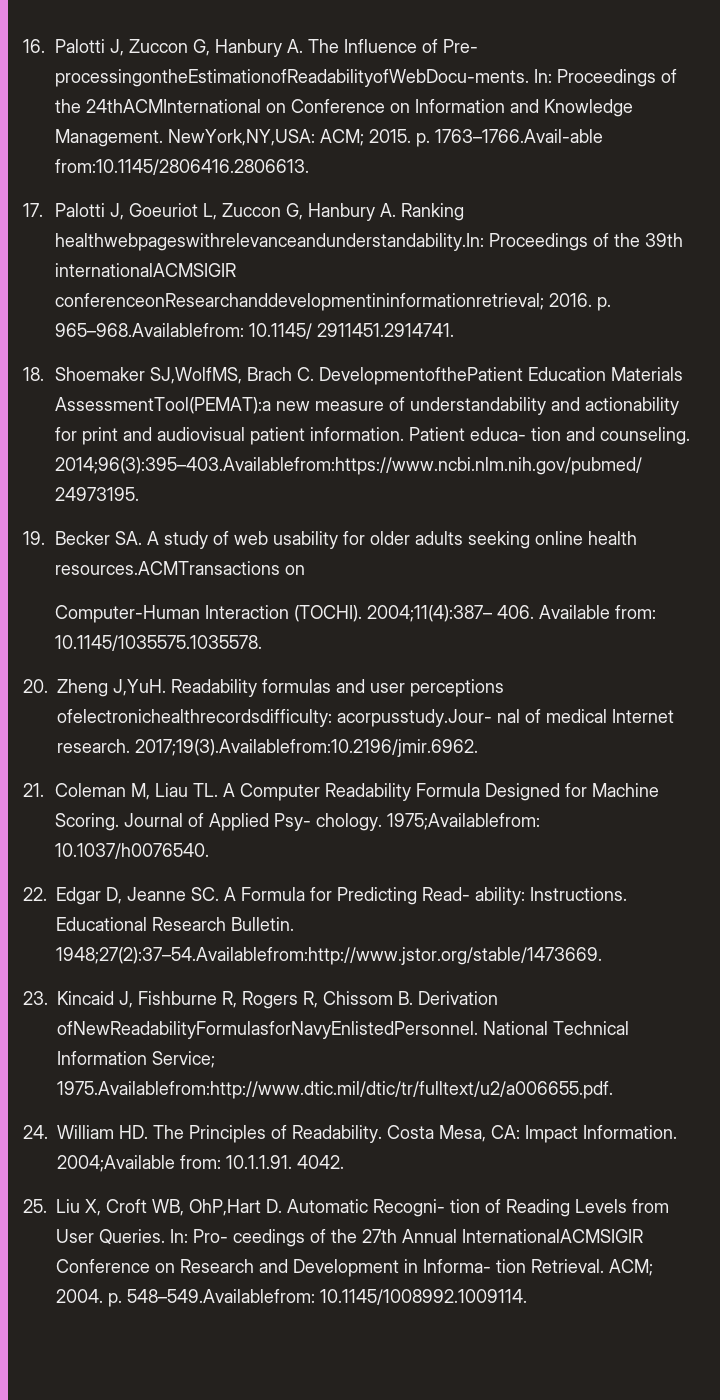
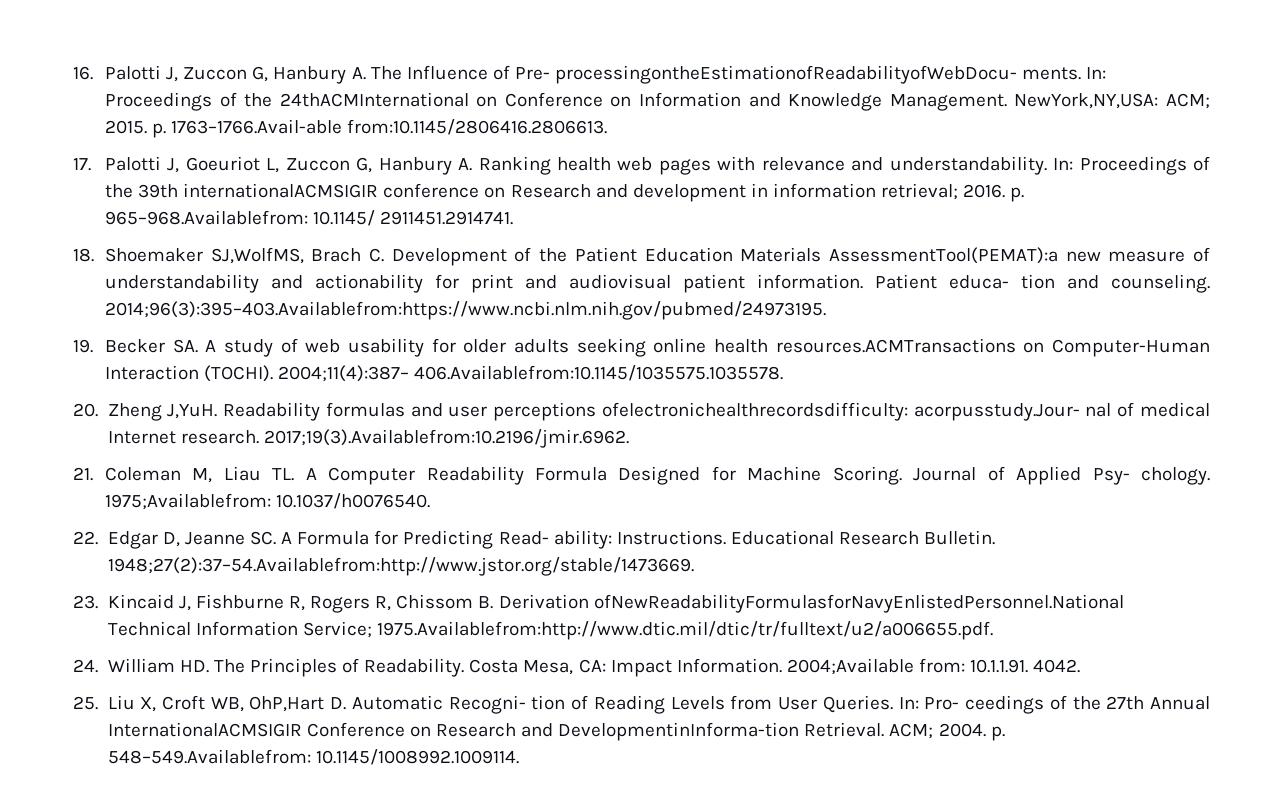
- 16. Palotti J, Zuccon G, Hanbury A. The Influence of Pre- processingontheEstimationofReadabilityofWebDocu-ments.
+ 16. Palotti J, Zuccon G, Hanbury A. The Influence of Pre- processingontheEstimationofReadabilityofWebDocu- ments.
- 17. Palotti J, Goeuriot L, Zuccon G, Hanbury A. Ranking healthwebpageswithrelevanceandunderstandability.In: Proceedings of the 39th internationalACMSIGIR conferenceonResearchanddevelopmentininformationretrieval; 2016. p. 965–968.Availablefrom: 10.1145/ 2911451.2914741.
+ 17. Palotti J, Goeuriot L, Zuccon G, Hanbury A. Ranking health web pages with relevance and understandability. In: Proceedings of the 39th internationalACMSIGIR conference on Research and development in information retrieval; 2016. p. 965–968.Availablefrom: 10.1145/ 2911451.2914741.
- 18. Shoemaker SJ,WolfMS, Brach C. DevelopmentofthePatient Education Materials AssessmentTool(PEMAT):a new measure of understandability and actionability for print and audiovisual patient information.
+ 18. Shoemaker SJ,WolfMS, Brach C. Development of the Patient Education Materials AssessmentTool(PEMAT):a new measure of understandability and actionability for print and audiovisual patient information.
- 19. Becker SA. A study of web usability for older adults seeking online health resources.ACMTransactions on
- Computer-Human Interaction (TOCHI).
+ 19. Becker SA. A study of web usability for older adults seeking online health resources.ACMTransactions on Computer-Human Interaction (TOCHI).
- 2004;11(4):387– 406. Available from: 10.1145/1035575.1035578.
+ 2004;11(4):387– 406.Availablefrom:10.1145/1035575.1035578.
- 23. Kincaid J, Fishburne R, Rogers R, Chissom B. Derivation ofNewReadabilityFormulasforNavyEnlistedPersonnel. National Technical Information Service; 1975.Availablefrom:http://www.dtic.mil/dtic/tr/fulltext/u2/a006655.pdf.
+ 23. Kincaid J, Fishburne R, Rogers R, Chissom B. Derivation ofNewReadabilityFormulasforNavyEnlistedPersonnel.National Technical Information Service; 1975.Availablefrom:http://www.dtic.mil/dtic/tr/fulltext/u2/a006655.pdf.
- In: Pro- ceedings of the 27th Annual InternationalACMSIGIR Conference on Research and Development in Informa- tion Retrieval.
+ In: Pro- ceedings of the 27th Annual InternationalACMSIGIR Conference on Research and DevelopmentinInforma-tion Retrieval.

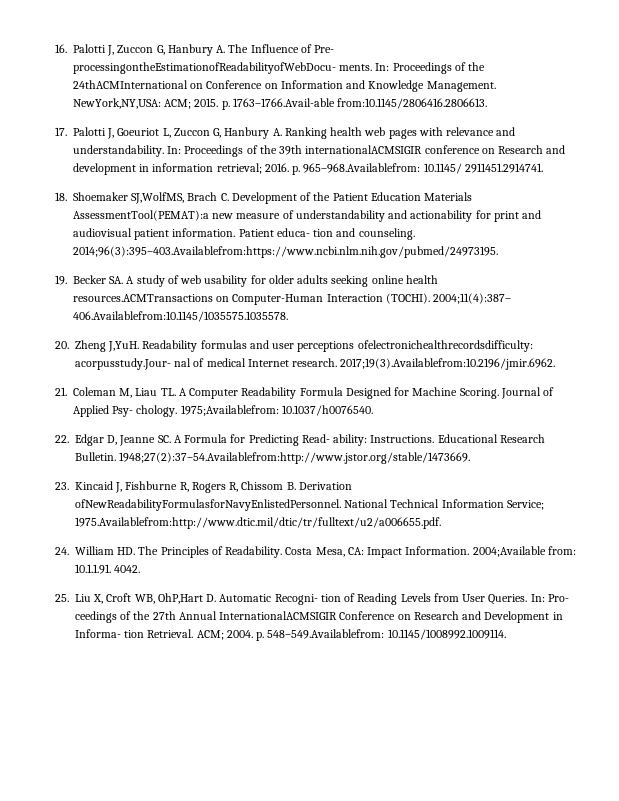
- 23. Kincaid J, Fishburne R, Rogers R, Chissom B. Derivation ofNewReadabilityFormulasforNavyEnlistedPersonnel.National Technical Information Service; 1975.Availablefrom:http://www.dtic.mil/dtic/tr/fulltext/u2/a006655.pdf.
+ 23. Kincaid J, Fishburne R, Rogers R, Chissom B. Derivation ofNewReadabilityFormulasforNavyEnlistedPersonnel. National Technical Information Service; 1975.Availablefrom:http://www.dtic.mil/dtic/tr/fulltext/u2/a006655.pdf.
- In: Pro- ceedings of the 27th Annual InternationalACMSIGIR Conference on Research and DevelopmentinInforma-tion Retrieval.
+ In: Pro- ceedings of the 27th Annual InternationalACMSIGIR Conference on Research and Development in Informa- tion Retrieval.

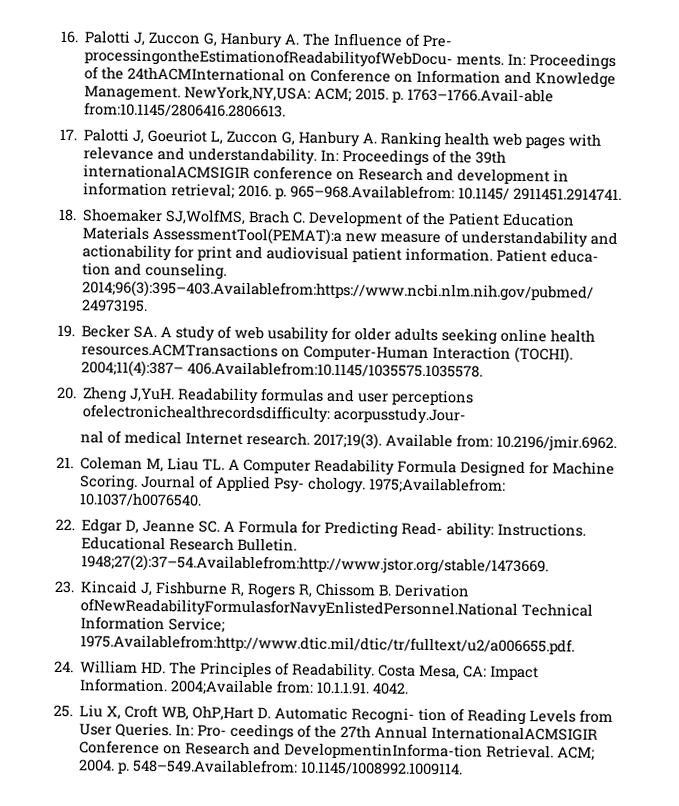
- Readability formulas and user perceptions ofelectronichealthrecordsdifficulty: acorpusstudy.Jour- nal of medical Internet research.
+ Readability formulas and user perceptions ofelectronichealthrecordsdifficulty: acorpusstudy.Jour-
+ nal of medical Internet research.
- 2017;19(3).Availablefrom:10.2196/jmir.6962.
+ 2017;19(3). Available from: 10.2196/jmir.6962.
- 23. Kincaid J, Fishburne R, Rogers R, Chissom B. Derivation ofNewReadabilityFormulasforNavyEnlistedPersonnel. National Technical Information Service; 1975.Availablefrom:http://www.dtic.mil/dtic/tr/fulltext/u2/a006655.pdf.
+ 23. Kincaid J, Fishburne R, Rogers R, Chissom B. Derivation ofNewReadabilityFormulasforNavyEnlistedPersonnel.National Technical Information Service; 1975.Availablefrom:http://www.dtic.mil/dtic/tr/fulltext/u2/a006655.pdf.
- In: Pro- ceedings of the 27th Annual InternationalACMSIGIR Conference on Research and Development in Informa- tion Retrieval.
+ In: Pro- ceedings of the 27th Annual InternationalACMSIGIR Conference on Research and DevelopmentinInforma-tion Retrieval.

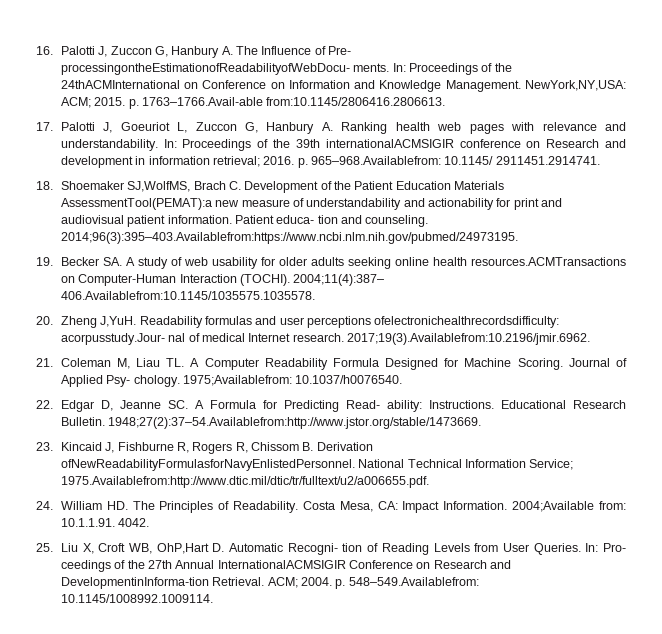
- Readability formulas and user perceptions ofelectronichealthrecordsdifficulty: acorpusstudy.Jour-
- nal of medical Internet research.
+ Readability formulas and user perceptions ofelectronichealthrecordsdifficulty: acorpusstudy.Jour- nal of medical Internet research.
- 2017;19(3). Available from: 10.2196/jmir.6962.
+ 2017;19(3).Availablefrom:10.2196/jmir.6962.
- 23. Kincaid J, Fishburne R, Rogers R, Chissom B. Derivation ofNewReadabilityFormulasforNavyEnlistedPersonnel.National Technical Information Service; 1975.Availablefrom:http://www.dtic.mil/dtic/tr/fulltext/u2/a006655.pdf.
+ 23. Kincaid J, Fishburne R, Rogers R, Chissom B. Derivation ofNewReadabilityFormulasforNavyEnlistedPersonnel. National Technical Information Service; 1975.Availablefrom:http://www.dtic.mil/dtic/tr/fulltext/u2/a006655.pdf.

